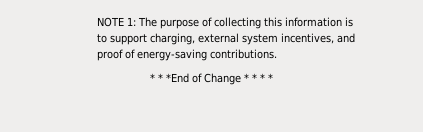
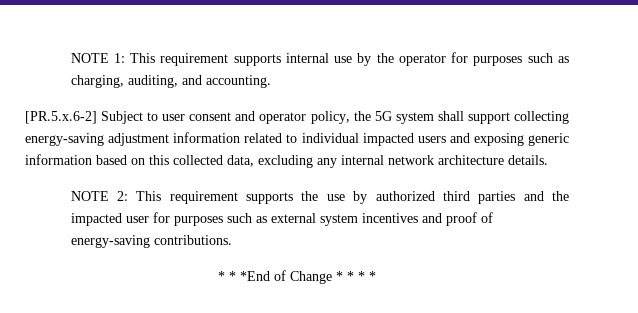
- NOTE 1: The purpose of collecting this information is to support charging, external system incentives, and proof of energy-saving contributions.
+ NOTE 1: This requirement supports internal use by the operator for purposes such as charging, auditing, and accounting.
+ [PR.5.x.6-2] Subject to user consent and operator policy, the 5G system shall support collecting energy-saving adjustment information related to individual impacted users and exposing generic information based on this collected data, excluding any internal network architecture details.
+ NOTE 2: This requirement supports the use by authorized third parties and the impacted user for purposes such as external system incentives and proof of energy-saving contributions.

